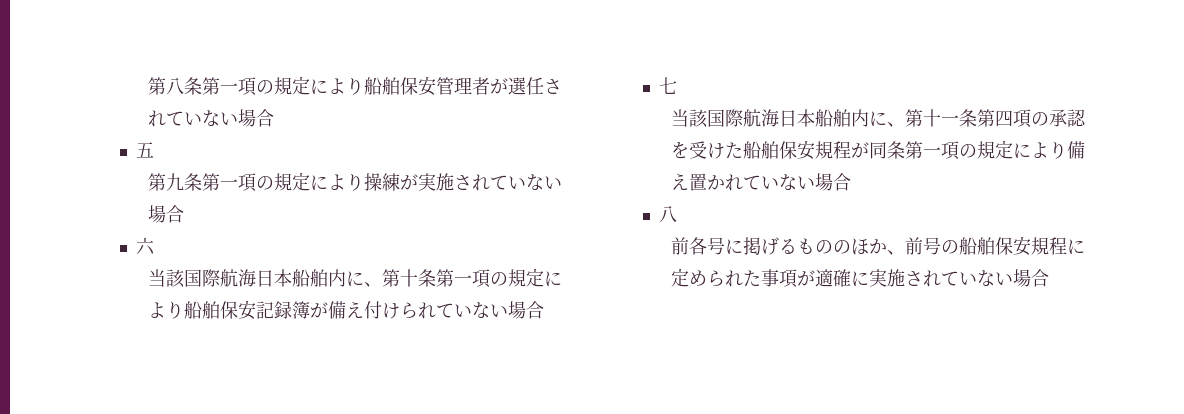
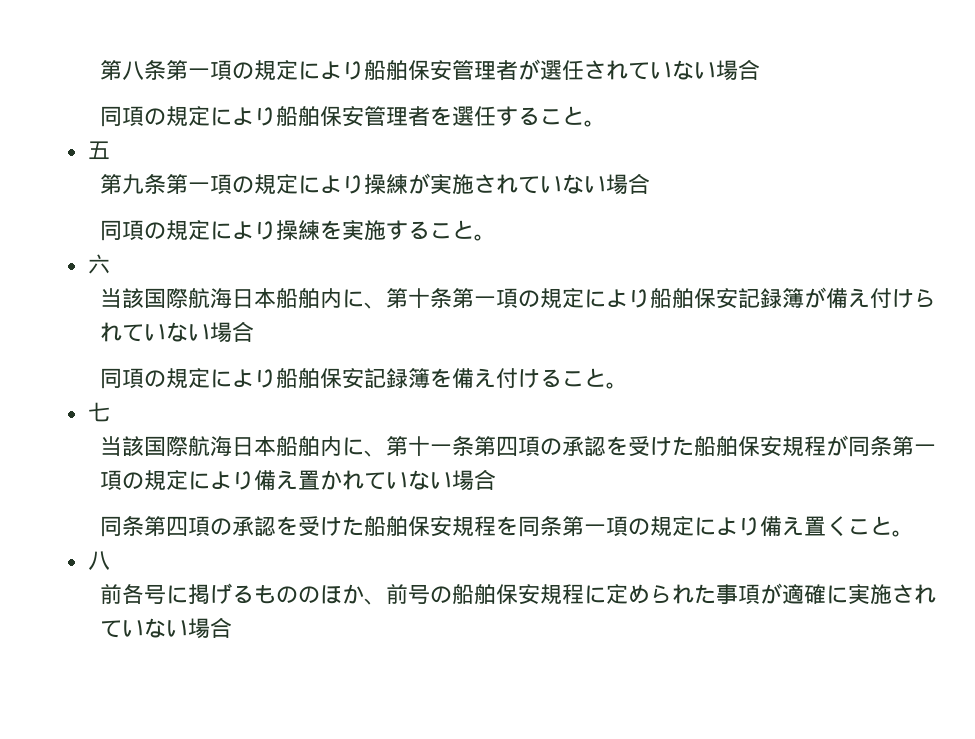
+ 同項の規定により船舶保安管理者を選任すること。
+ 同項の規定により操練を実施すること。
+ 同項の規定により船舶保安記録簿を備え付けること。
+ 同条第四項の承認を受けた船舶保安規程を同条第一項の規定により備え置くこと。

